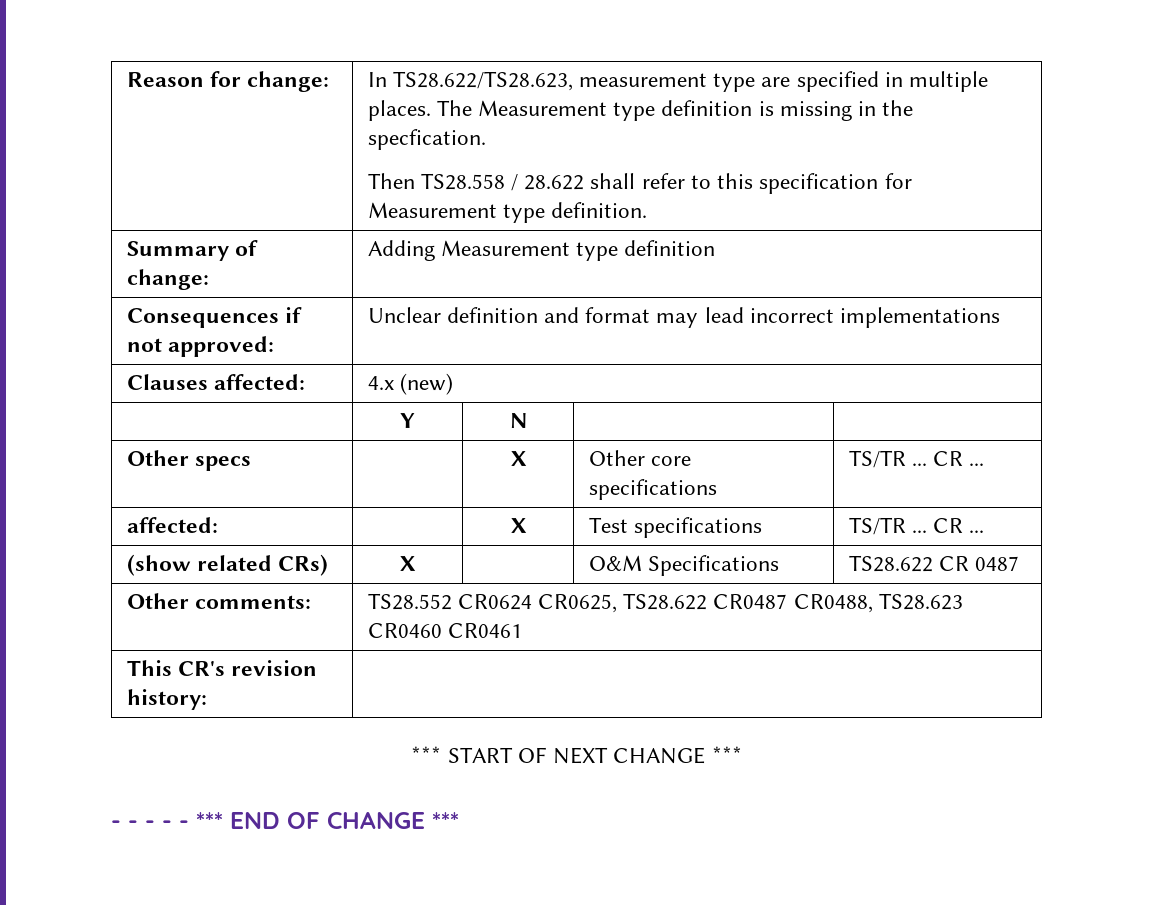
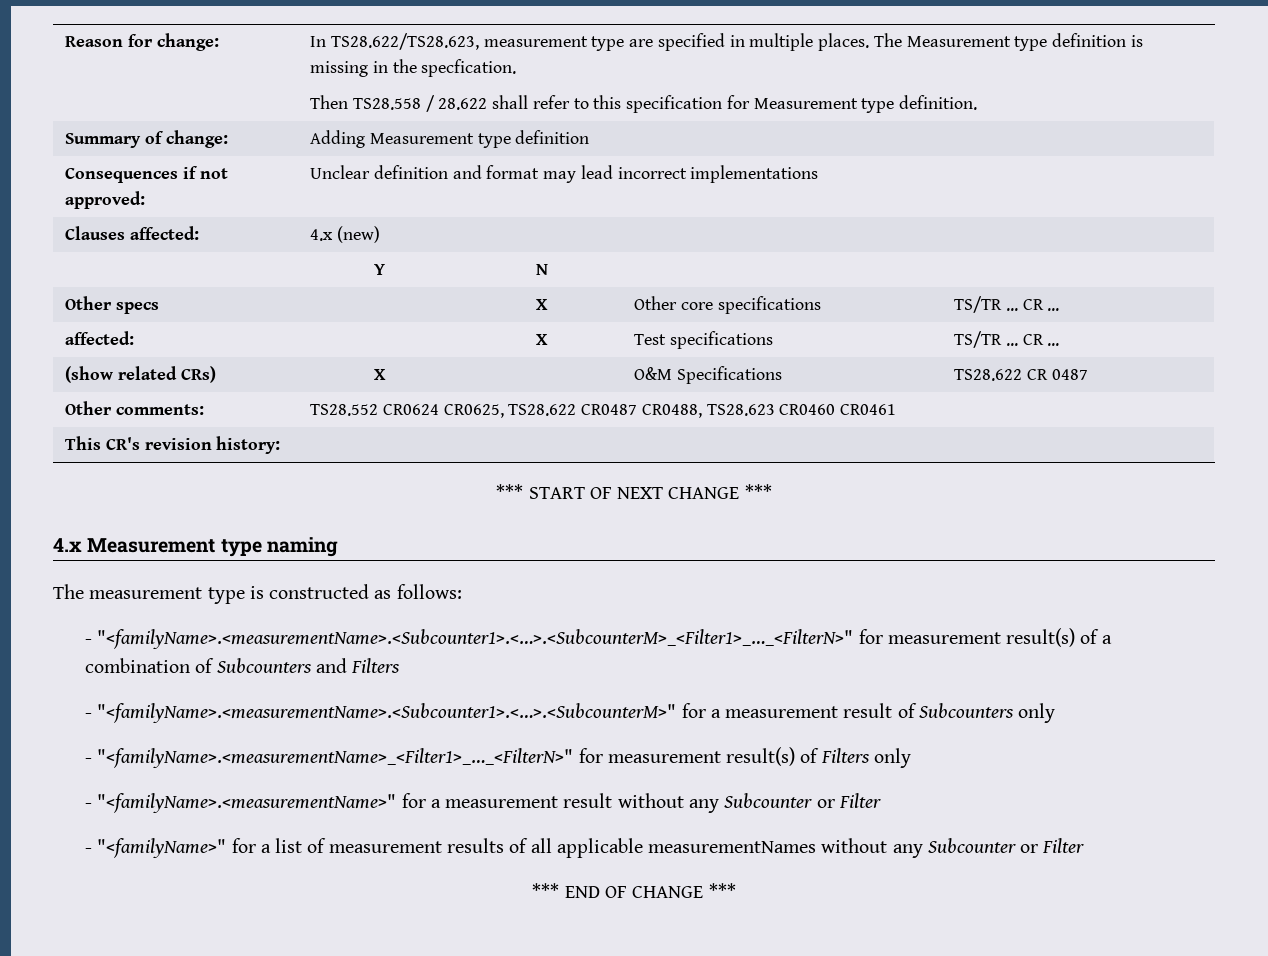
- - - - - - *** END OF CHANGE ***
+ 4.x Measurement type naming
+ The measurement type is constructed as follows:
+ - "<familyName>.<measurementName>.<Subcounter1>.<…>.<SubcounterM>_<Filter1>_…_<FilterN>" for measurement result(s) of a combination of Subcounters and Filters
+ - "<familyName>.<measurementName>.<Subcounter1>.<…>.<SubcounterM>" for a measurement result of Subcounters only
+ - "<familyName>.<measurementName>_<Filter1>_…_<FilterN>" for measurement result(s) of Filters only
+ - "<familyName>.<measurementName>" for a measurement result without any Subcounter or Filter
+ - "<familyName>" for a list of measurement results of all applicable measurementNames without any Subcounter or Filter
+ *** END OF CHANGE ***

